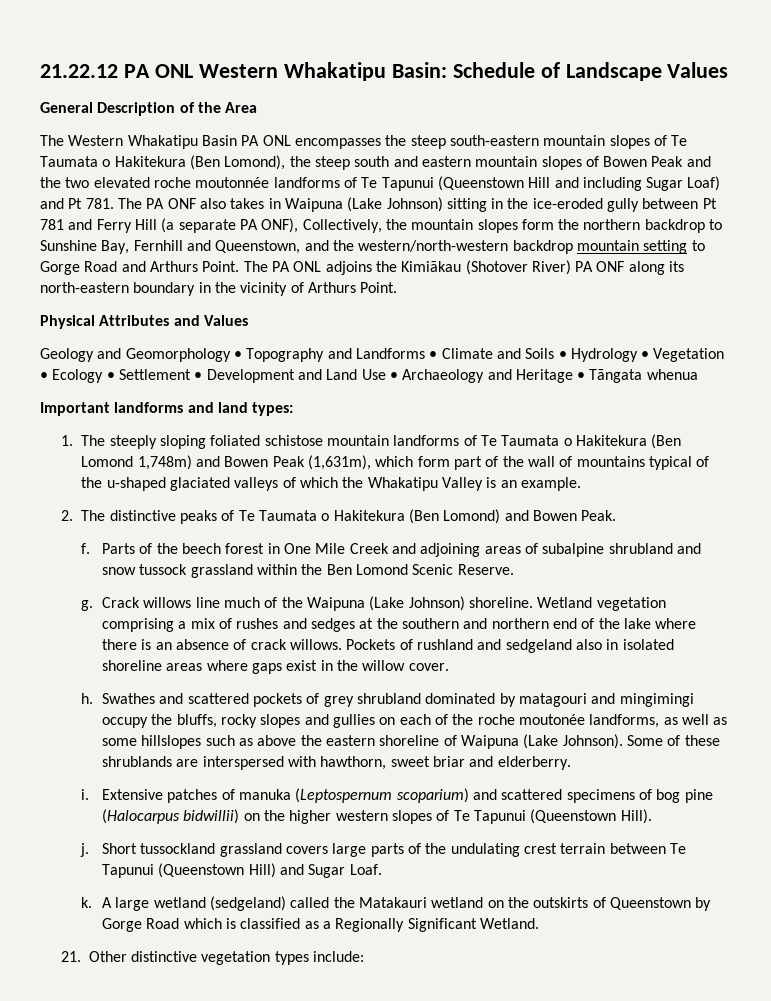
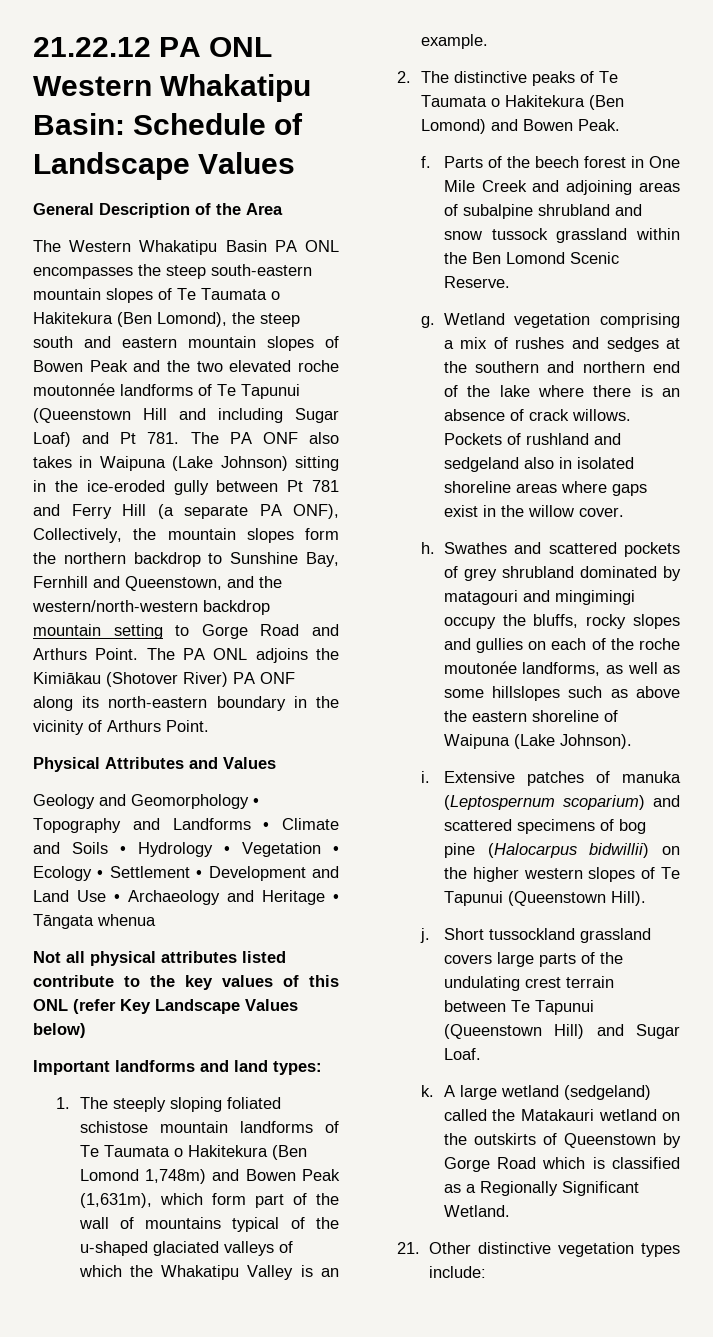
+ Not all physical attributes listed contribute to the key values of this ONL (refer Key Landscape Values below)
- Crack willows line much of the Waipuna (Lake Johnson) shoreline.
- Some of these shrublands are interspersed with hawthorn, sweet briar and elderberry.

